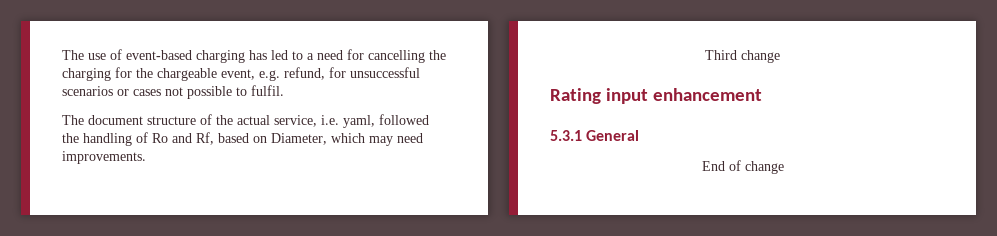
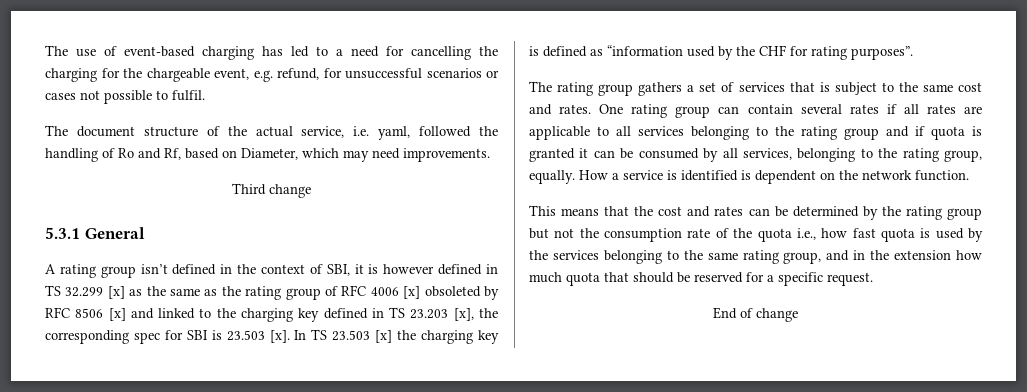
- Rating input enhancement
+ A rating group isn’t defined in the context of SBI, it is however defined in TS 32.299 [x] as the same as the rating group of RFC 4006 [x] obsoleted by RFC 8506 [x] and linked to the charging key defined in TS 23.203 [x], the corresponding spec for SBI is 23.503 [x]. In TS 23.503 [x] the charging key is defined as “information used by the CHF for rating purposes”.
+ The rating group gathers a set of services that is subject to the same cost and rates. One rating group can contain several rates if all rates are applicable to all services belonging to the rating group and if quota is granted it can be consumed by all services, belonging to the rating group, equally. How a service is identified is dependent on the network function.
+ This means that the cost and rates can be determined by the rating group but not the consumption rate of the quota i.e., how fast quota is used by the services belonging to the same rating group, and in the extension how much quota that should be reserved for a specific request.

